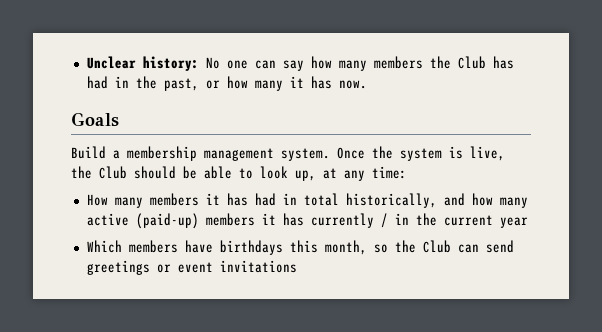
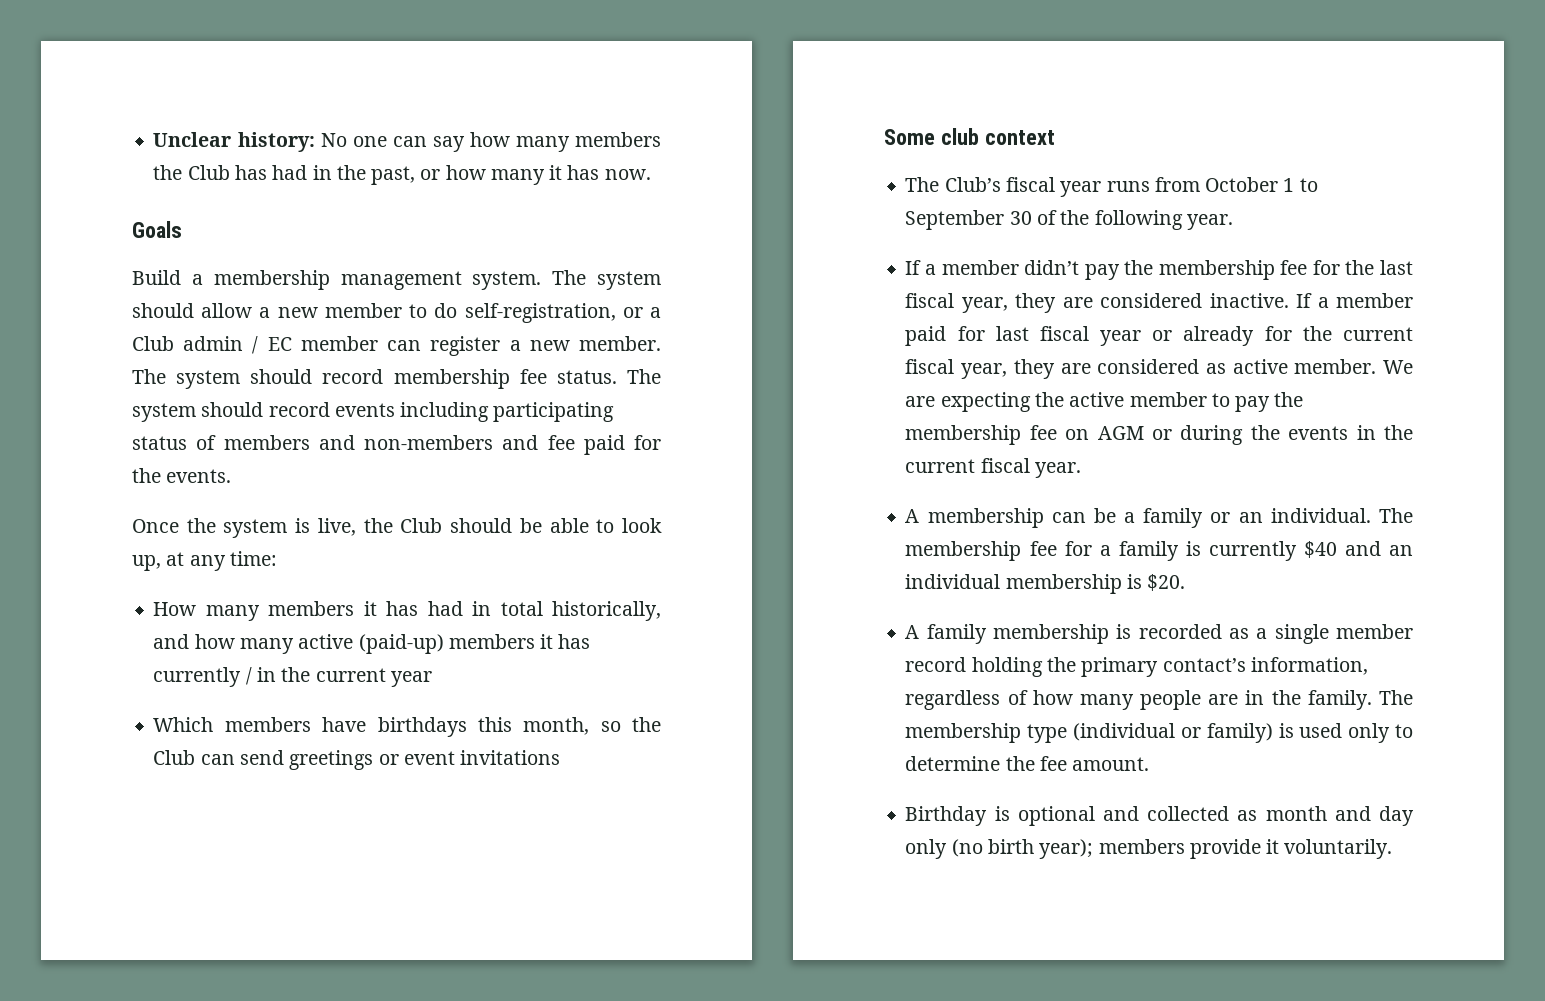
- Build a membership management system. Once the system is live, the Club should be able to look up, at any time:
+ Build a membership management system. The system should allow a new member to do self-registration, or a Club admin / EC member can register a new member. The system should record membership fee status. The system should record events including participating status of members and non-members and fee paid for the events.
+ Once the system is live, the Club should be able to look up, at any time:
+ Some club context
+ The Club’s fiscal year runs from October 1 to September 30 of the following year.
+ If a member didn’t pay the membership fee for the last fiscal year, they are considered inactive. If a member paid for last fiscal year or already for the current fiscal year, they are considered as active member. We are expecting the active member to pay the membership fee on AGM or during the events in the current fiscal year.
+ A membership can be a family or an individual. The membership fee for a family is currently $40 and an individual membership is $20.
+ A family membership is recorded as a single member record holding the primary contact’s information, regardless of how many people are in the family. The membership type (individual or family) is used only to determine the fee amount.
+ Birthday is optional and collected as month and day only (no birth year); members provide it voluntarily.

